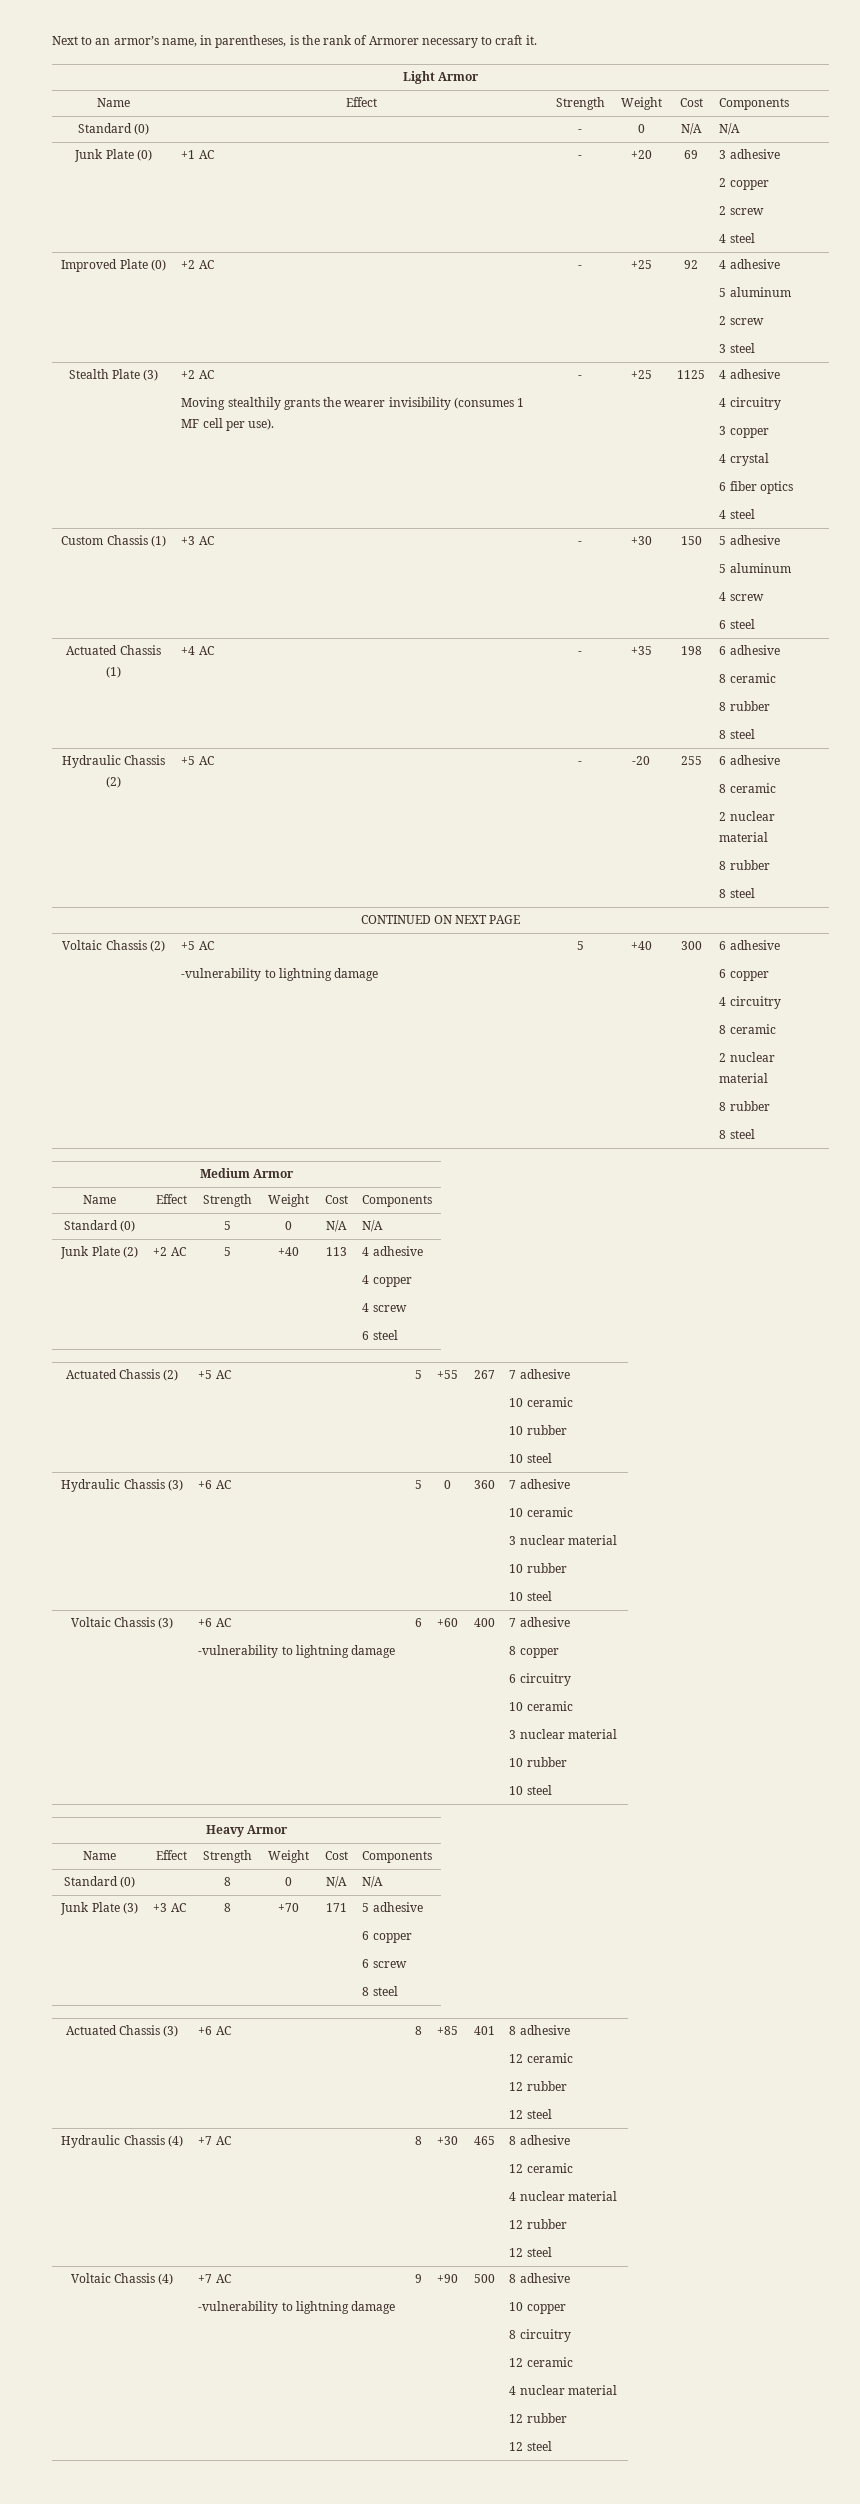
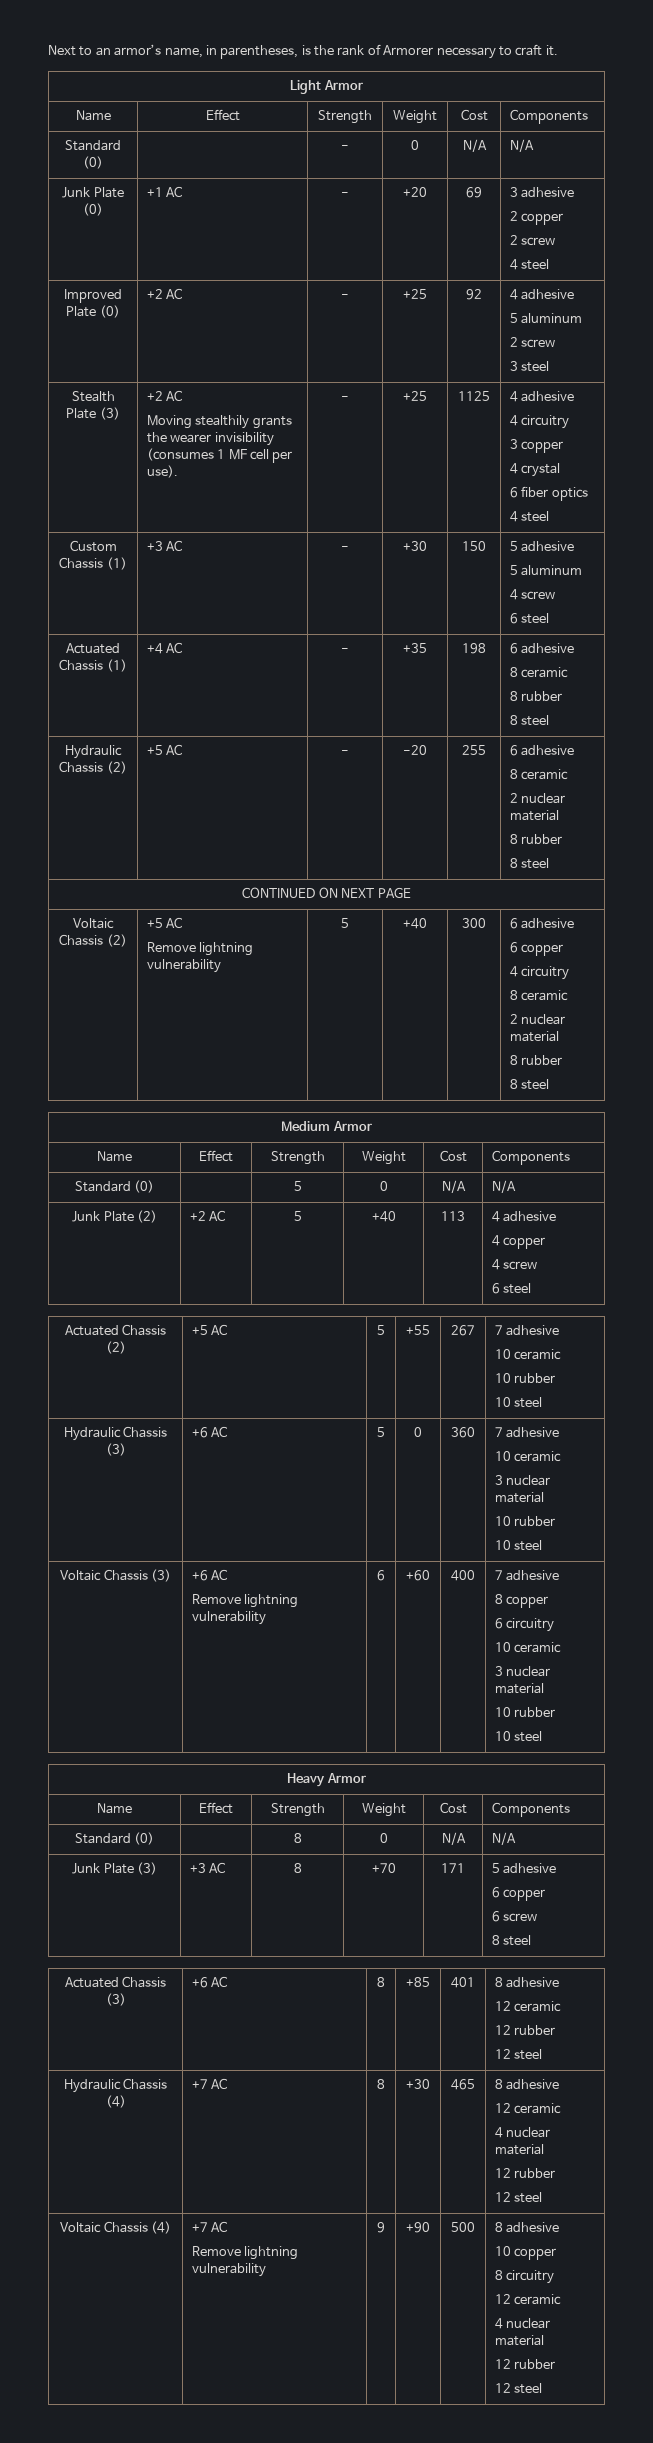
  Voltaic Chassis (2) | +5 AC
- -vulnerability to lightning damage | 5 | +40 | 300 | 6 adhesive
+ Remove lightning vulnerability | 5 | +40 | 300 | 6 adhesive
  Voltaic Chassis (3) | +6 AC
- -vulnerability to lightning damage | 6 | +60 | 400 | 7 adhesive
+ Remove lightning vulnerability | 6 | +60 | 400 | 7 adhesive
  Voltaic Chassis (4) | +7 AC
- -vulnerability to lightning damage | 9 | +90 | 500 | 8 adhesive
+ Remove lightning vulnerability | 9 | +90 | 500 | 8 adhesive

